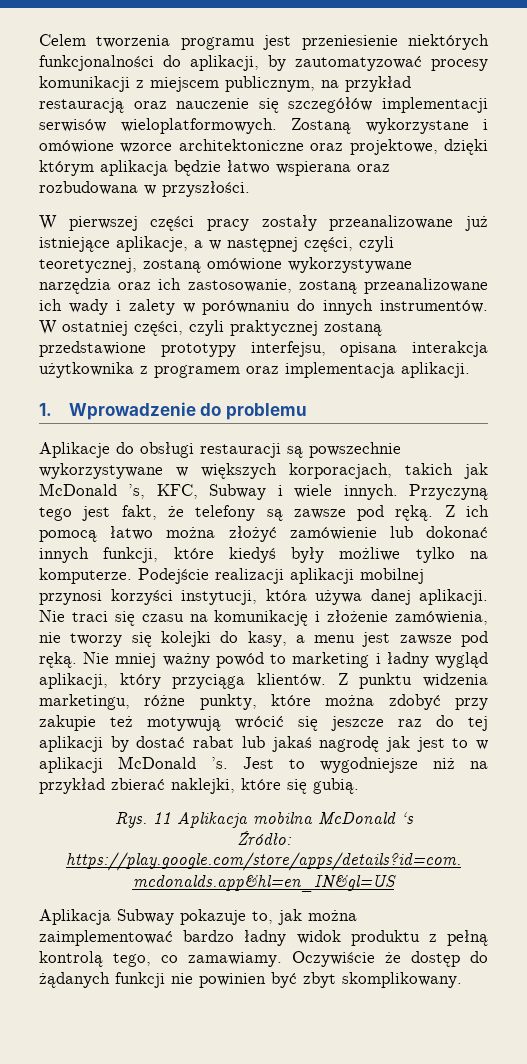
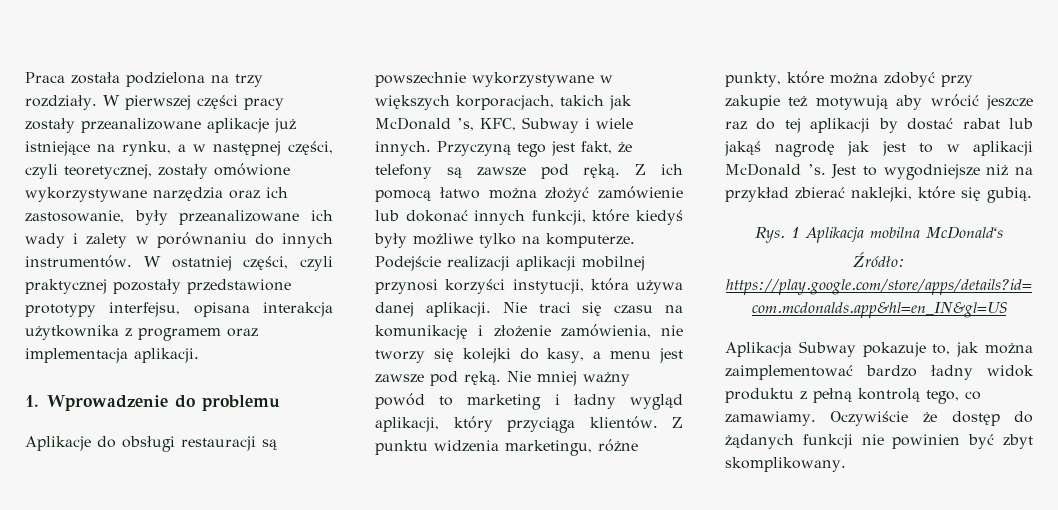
- Celem tworzenia programu jest przeniesienie niektórych funkcjonalności do aplikacji, by zautomatyzować procesy komunikacji z miejscem publicznym, na przykład restauracją oraz nauczenie się szczegółów implementacji serwisów wieloplatformowych. Zostaną wykorzystane i omówione wzorce architektoniczne oraz projektowe, dzięki którym aplikacja będzie łatwo wspierana oraz rozbudowana w przyszłości.
- W pierwszej części pracy zostały przeanalizowane już istniejące aplikacje, a w następnej części, czyli teoretycznej, zostaną omówione wykorzystywane narzędzia oraz ich zastosowanie, zostaną przeanalizowane ich wady i zalety w porównaniu do innych instrumentów.
+ Praca została podzielona na trzy rozdziały. W pierwszej części pracy zostały przeanalizowane aplikacje już istniejące na rynku, a w następnej części, czyli teoretycznej, zostały omówione wykorzystywane narzędzia oraz ich zastosowanie, były przeanalizowane ich wady i zalety w porównaniu do innych instrumentów.
- W ostatniej części, czyli praktycznej zostaną przedstawione prototypy interfejsu, opisana interakcja użytkownika z programem oraz implementacja aplikacji.
+ W ostatniej części, czyli praktycznej pozostały przedstawione prototypy interfejsu, opisana interakcja użytkownika z programem oraz implementacja aplikacji.
- Z punktu widzenia marketingu, różne punkty, które można zdobyć przy zakupie też motywują wrócić się jeszcze raz do tej aplikacji by dostać rabat lub jakaś nagrodę jak jest to w aplikacji McDonald ’s.
+ Z punktu widzenia marketingu, różne punkty, które można zdobyć przy zakupie też motywują aby wrócić jeszcze raz do tej aplikacji by dostać rabat lub jakąś nagrodę jak jest to w aplikacji McDonald ’s.
- Rys. 11 Aplikacja mobilna McDonald ‘s
+ Rys. 1 Aplikacja mobilna McDonald‘s

